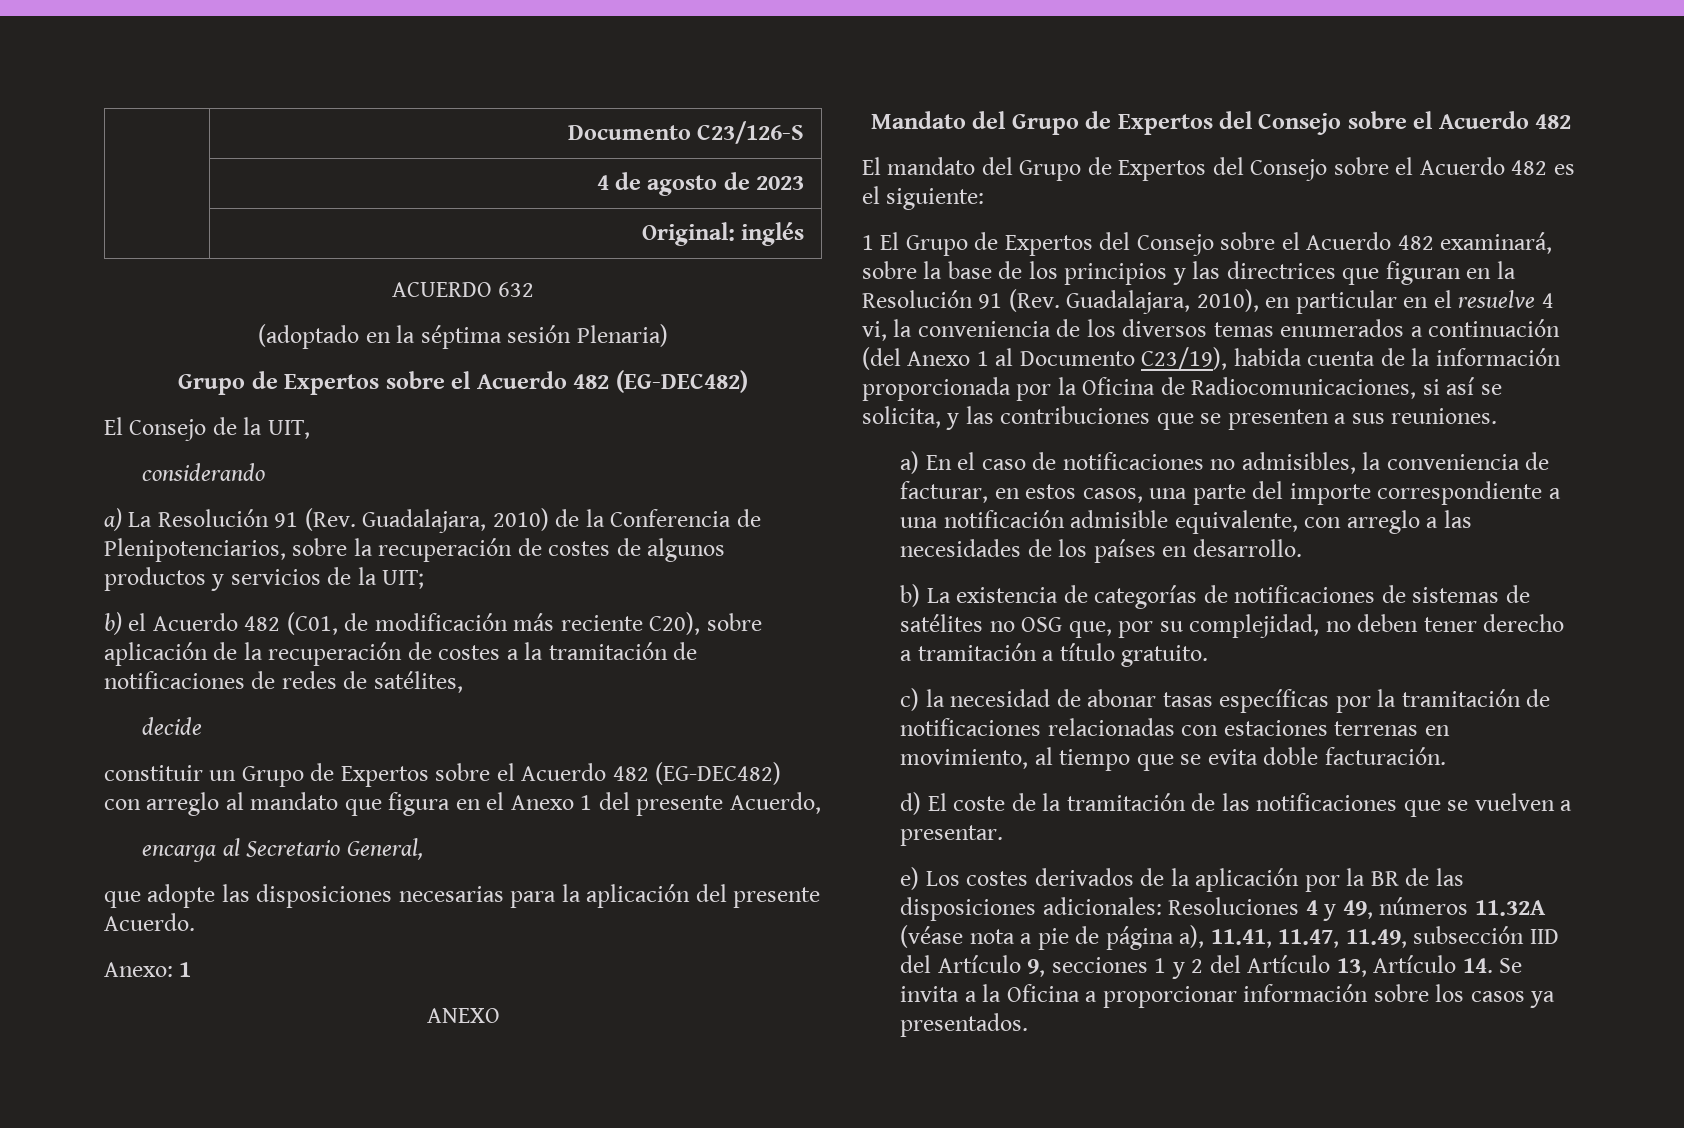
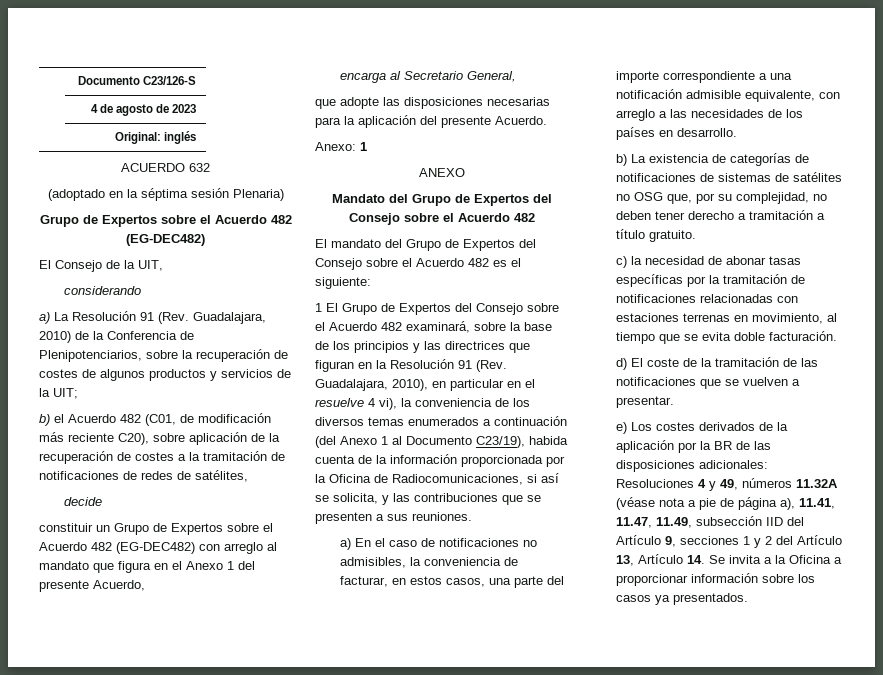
- 1 El Grupo de Expertos del Consejo sobre el Acuerdo 482 examinará, sobre la base de los principios y las directrices que figuran en la Resolución 91 (Rev. Guadalajara, 2010), en particular en el resuelve 4 vi, la conveniencia de los diversos temas enumerados a continuación (del Anexo 1 al Documento C23/19), habida cuenta de la información proporcionada por la Oficina de Radiocomunicaciones, si así se solicita, y las contribuciones que se presenten a sus reuniones.
+ 1 El Grupo de Expertos del Consejo sobre el Acuerdo 482 examinará, sobre la base de los principios y las directrices que figuran en la Resolución 91 (Rev. Guadalajara, 2010), en particular en el resuelve 4 vi), la conveniencia de los diversos temas enumerados a continuación (del Anexo 1 al Documento C23/19), habida cuenta de la información proporcionada por la Oficina de Radiocomunicaciones, si así se solicita, y las contribuciones que se presenten a sus reuniones.

